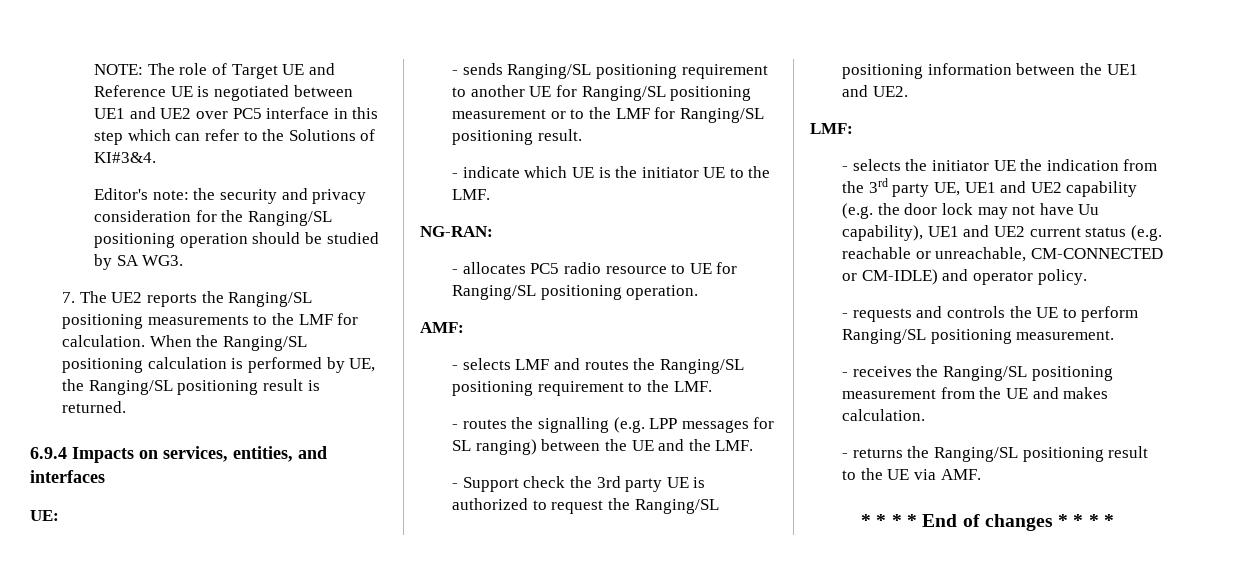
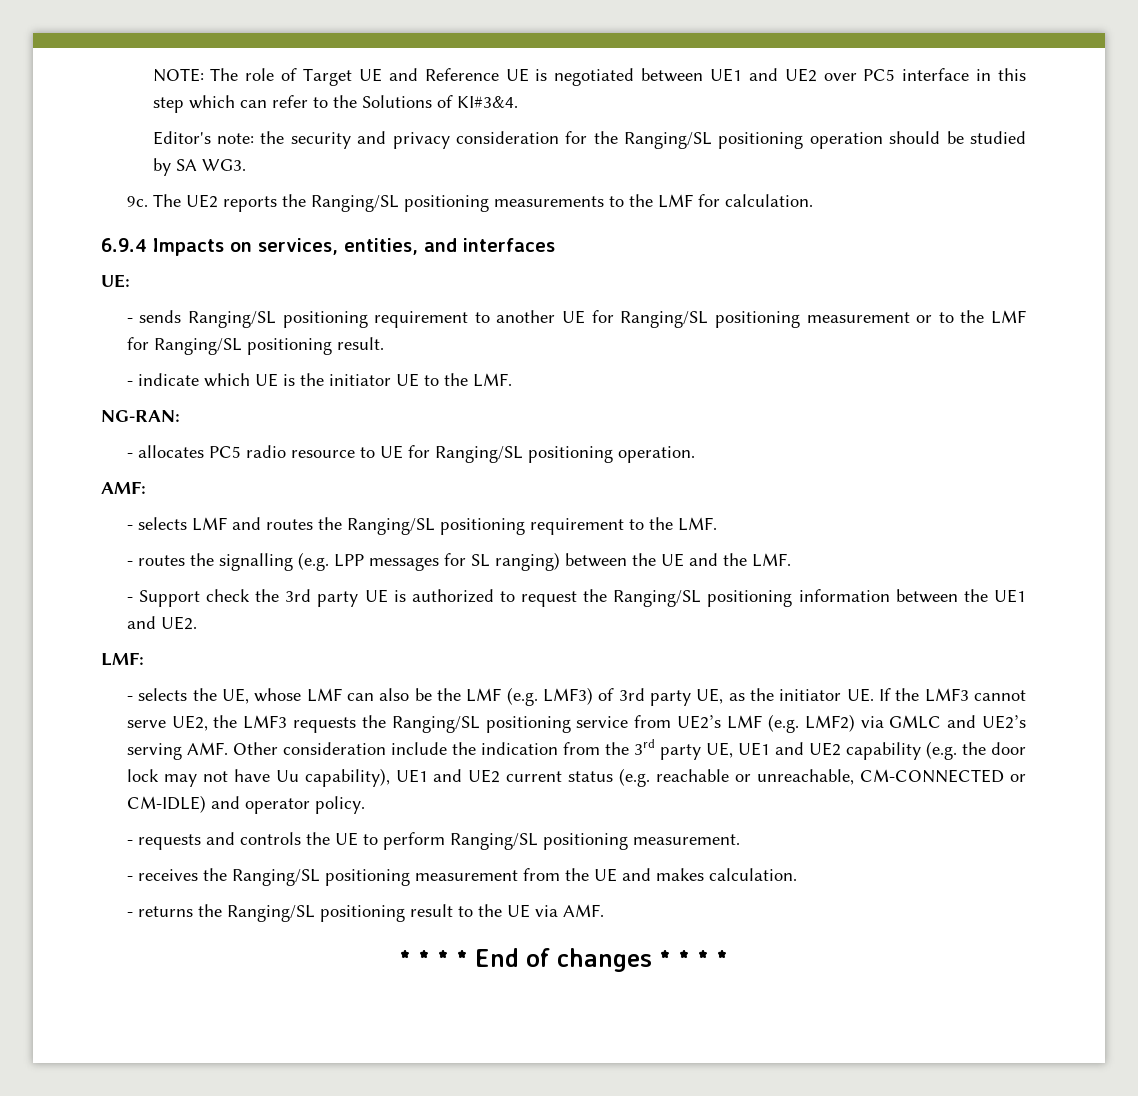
- 7. The UE2 reports the Ranging/SL positioning measurements to the LMF for calculation. When the Ranging/SL positioning calculation is performed by UE, the Ranging/SL positioning result is returned.
+ 9c. The UE2 reports the Ranging/SL positioning measurements to the LMF for calculation.
- - selects the initiator UE the indication from the 3rd party UE, UE1 and UE2 capability (e.g. the door lock may not have Uu capability), UE1 and UE2 current status (e.g. reachable or unreachable, CM-CONNECTED or CM-IDLE) and operator policy.
+ - selects the UE, whose LMF can also be the LMF (e.g. LMF3) of 3rd party UE, as the initiator UE. If the LMF3 cannot serve UE2, the LMF3 requests the Ranging/SL positioning service from UE2’s LMF (e.g. LMF2) via GMLC and UE2’s serving AMF. Other consideration include the indication from the 3rd party UE, UE1 and UE2 capability (e.g. the door lock may not have Uu capability), UE1 and UE2 current status (e.g. reachable or unreachable, CM-CONNECTED or CM-IDLE) and operator policy.

